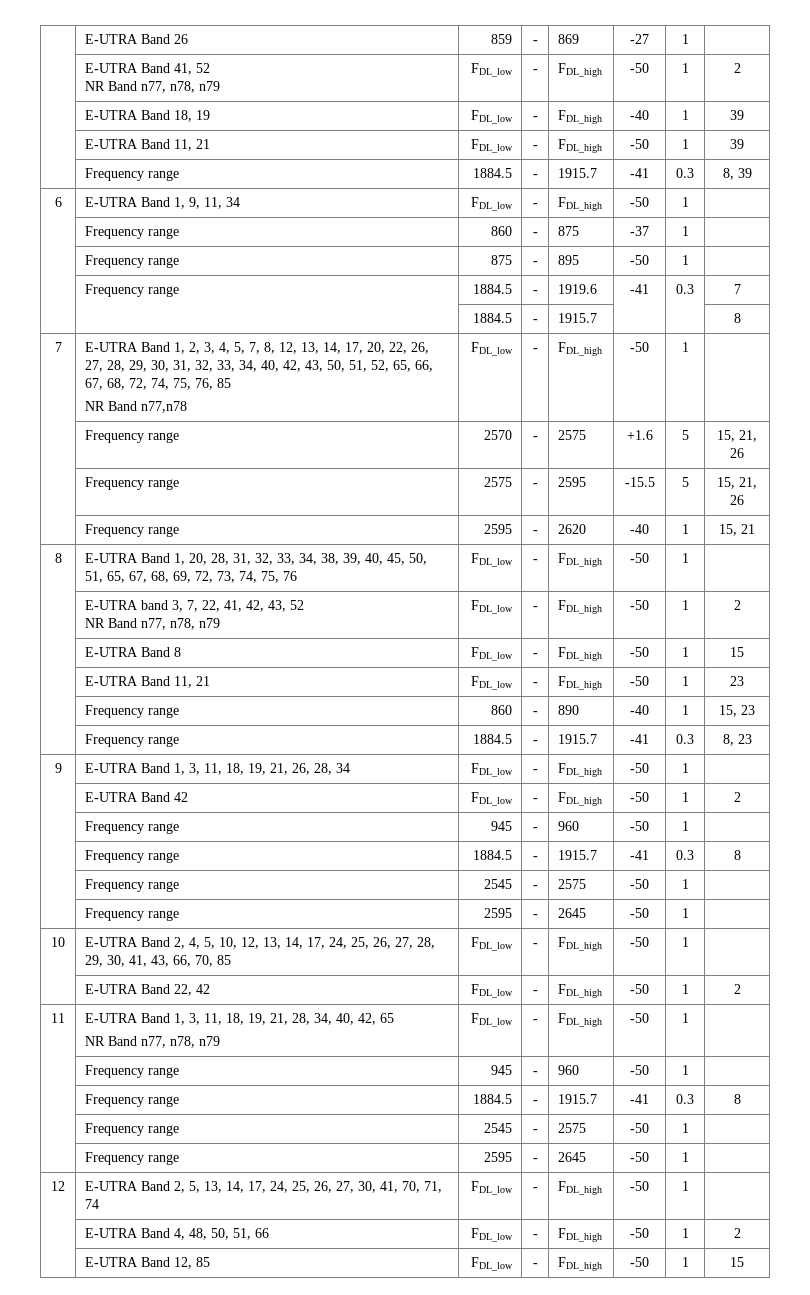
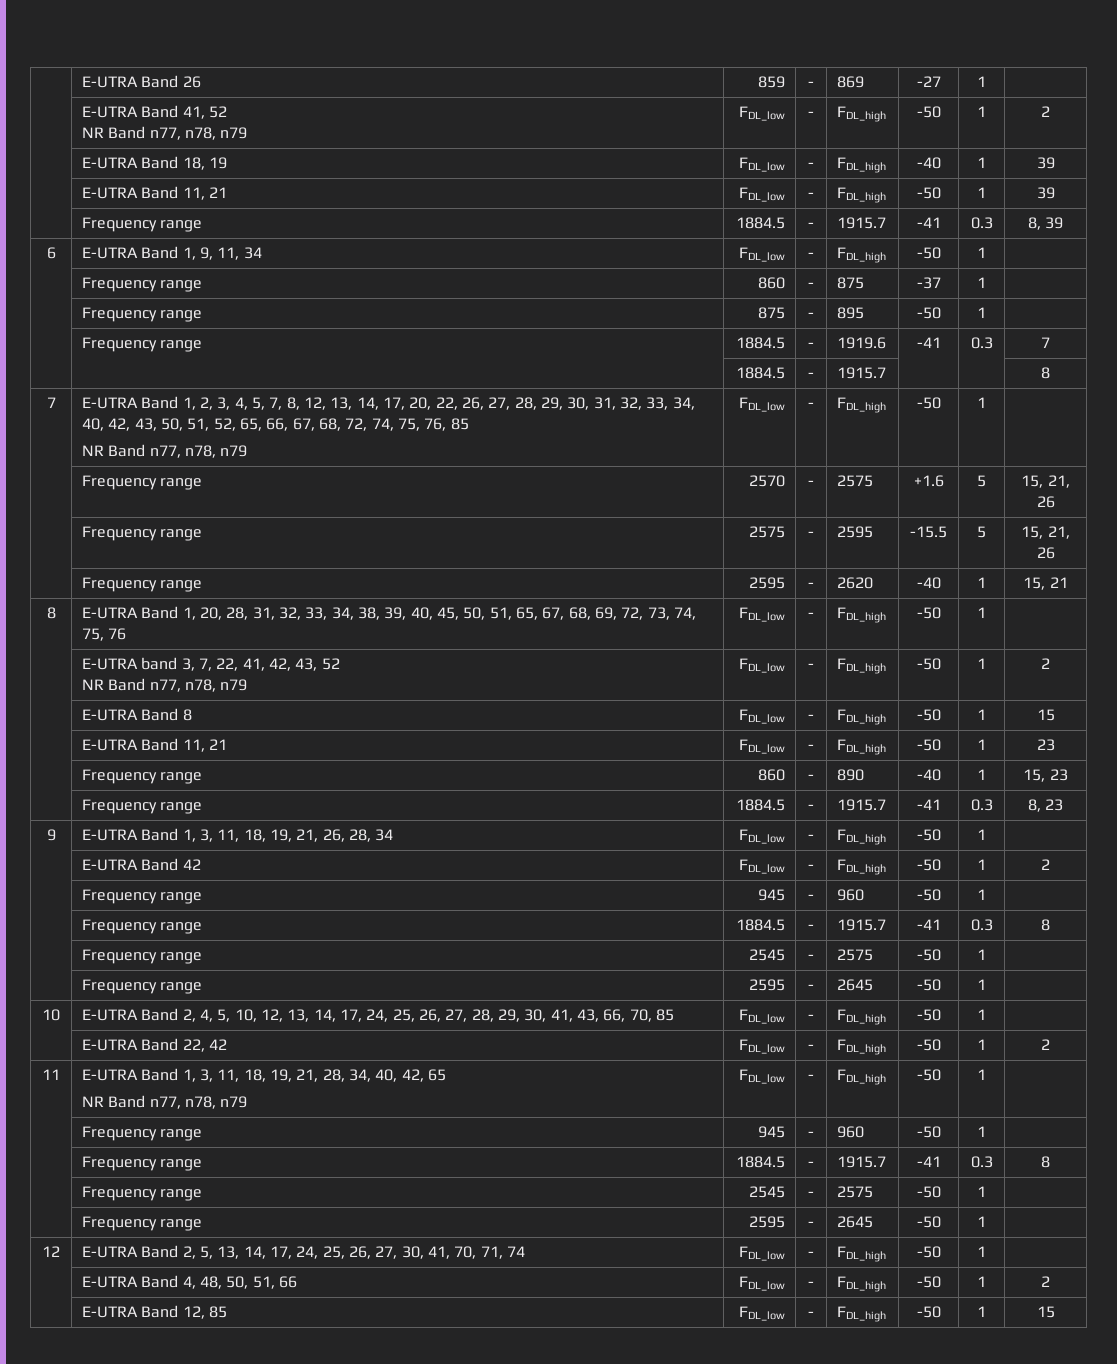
  E-UTRA Band 1, 2, 3, 4, 5, 7, 8, 12, 13, 14, 17, 20, 22, 26, 27, 28, 29, 30, 31, 32, 33, 34, 40, 42, 43, 50, 51, 52, 65, 66, 67, 68, 72, 74, 75, 76, 85
- NR Band n77,n78
+ NR Band n77, n78, n79

